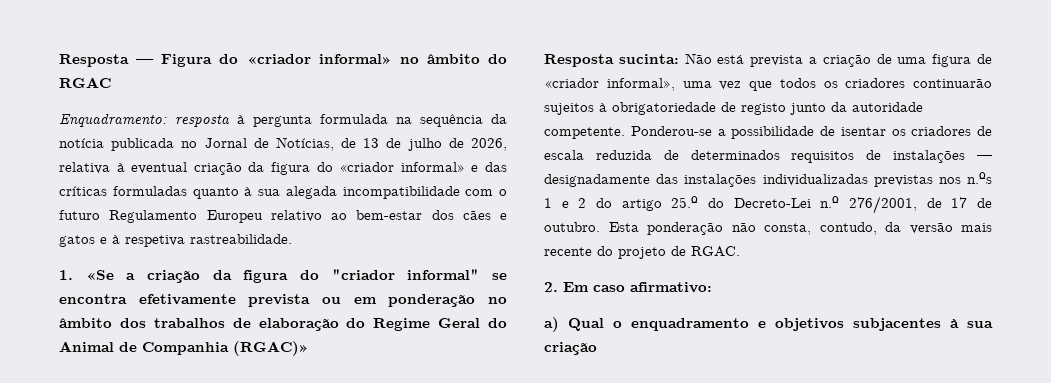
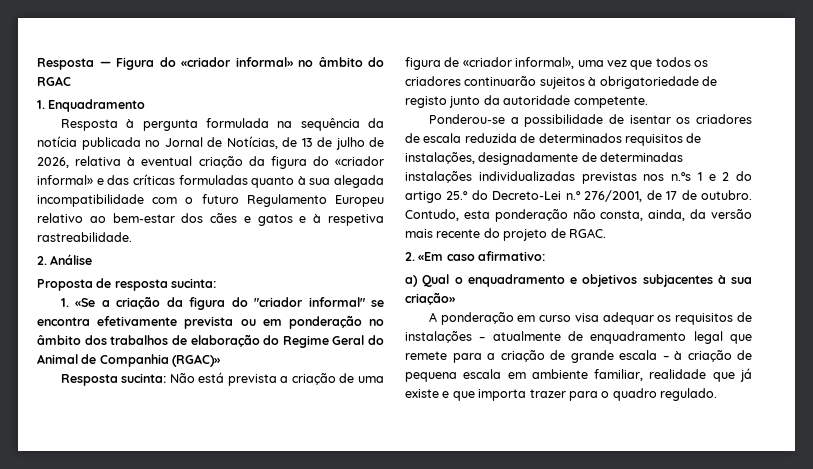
- Enquadramento: resposta à pergunta formulada na sequência da notícia publicada no Jornal de Notícias, de 13 de julho de 2026, relativa à eventual criação da figura do «criador informal» e das críticas formuladas quanto à sua alegada incompatibilidade com o futuro Regulamento Europeu relativo ao bem-estar dos cães e gatos e à respetiva rastreabilidade.
+ 1. Enquadramento
+ Resposta à pergunta formulada na sequência da notícia publicada no Jornal de Notícias, de 13 de julho de 2026, relativa à eventual criação da figura do «criador informal» e das críticas formuladas quanto à sua alegada incompatibilidade com o futuro Regulamento Europeu relativo ao bem-estar dos cães e gatos e à respetiva rastreabilidade.
+ 2. Análise
+ Proposta de resposta sucinta:
- Não está prevista a criação de uma figura de «criador informal», uma vez que todos os criadores continuarão sujeitos à obrigatoriedade de registo junto da autoridade competente. Ponderou-se a possibilidade de isentar os criadores de escala reduzida de determinados requisitos de instalações — designadamente das instalações individualizadas previstas nos n.ºs 1 e 2 do artigo 25.º do Decreto-Lei n.º 276/2001, de 17 de outubro.
+ Não está prevista a criação de uma figura de «criador informal», uma vez que todos os criadores continuarão sujeitos à obrigatoriedade de registo junto da autoridade competente.
+ Ponderou-se a possibilidade de isentar os criadores de escala reduzida de determinados requisitos de instalações, designadamente de determinadas instalações individualizadas previstas nos n.ºs 1 e 2 do artigo 25.º do Decreto-Lei n.º 276/2001, de 17 de outubro.
- Esta ponderação não consta, contudo, da versão mais recente do projeto de RGAC.
+ Contudo, esta ponderação não consta, ainda, da versão mais recente do projeto de RGAC.
- 2. Em caso afirmativo:
+ 2. «Em caso afirmativo:
- a) Qual o enquadramento e objetivos subjacentes à sua criação
+ a) Qual o enquadramento e objetivos subjacentes à sua criação»
+ A ponderação em curso visa adequar os requisitos de instalações – atualmente de enquadramento legal que remete para a criação de grande escala – à criação de pequena escala em ambiente familiar, realidade que já existe e que importa trazer para o quadro regulado.

